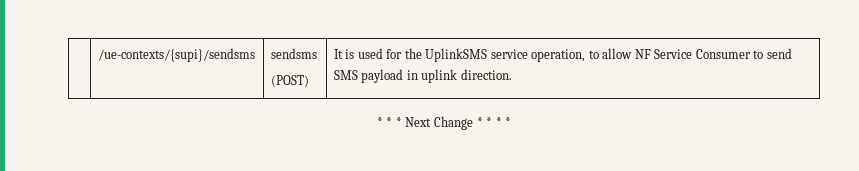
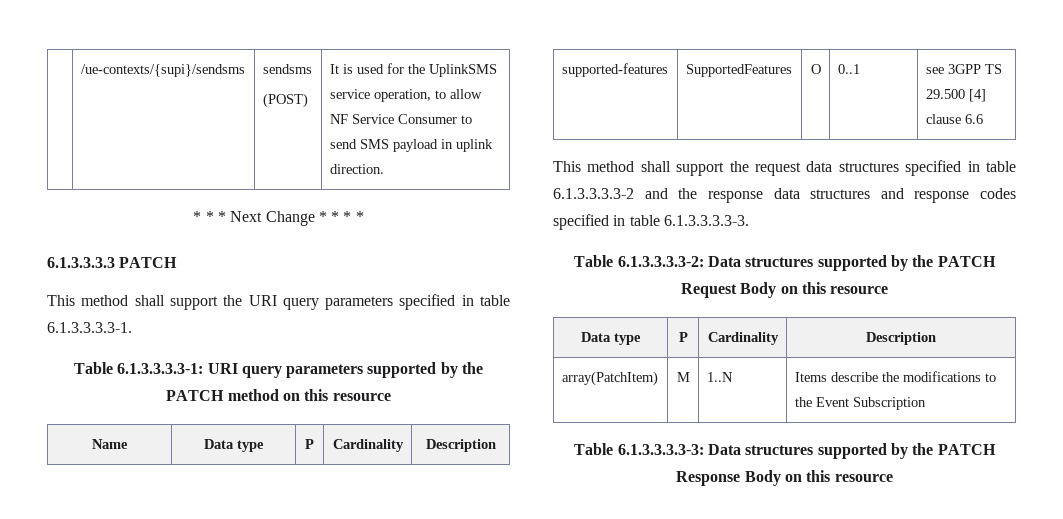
+ 6.1.3.3.3.3 PATCH
+ This method shall support the URI query parameters specified in table 6.1.3.3.3.3-1.
+ Table 6.1.3.3.3.3-1: URI query parameters supported by the PATCH method on this resource
+ Name | Data type | P | Cardinality | Description
+ supported-features | SupportedFeatures | O | 0..1 | see 3GPP TS 29.500 [4] clause 6.6
+ This method shall support the request data structures specified in table 6.1.3.3.3.3-2 and the response data structures and response codes specified in table 6.1.3.3.3.3-3.
+ Table 6.1.3.3.3.3-2: Data structures supported by the PATCH Request Body on this resource
+ Data type | P | Cardinality | Description
+ array(PatchItem) | M | 1..N | Items describe the modifications to the Event Subscription
+ Table 6.1.3.3.3.3-3: Data structures supported by the PATCH Response Body on this resource

